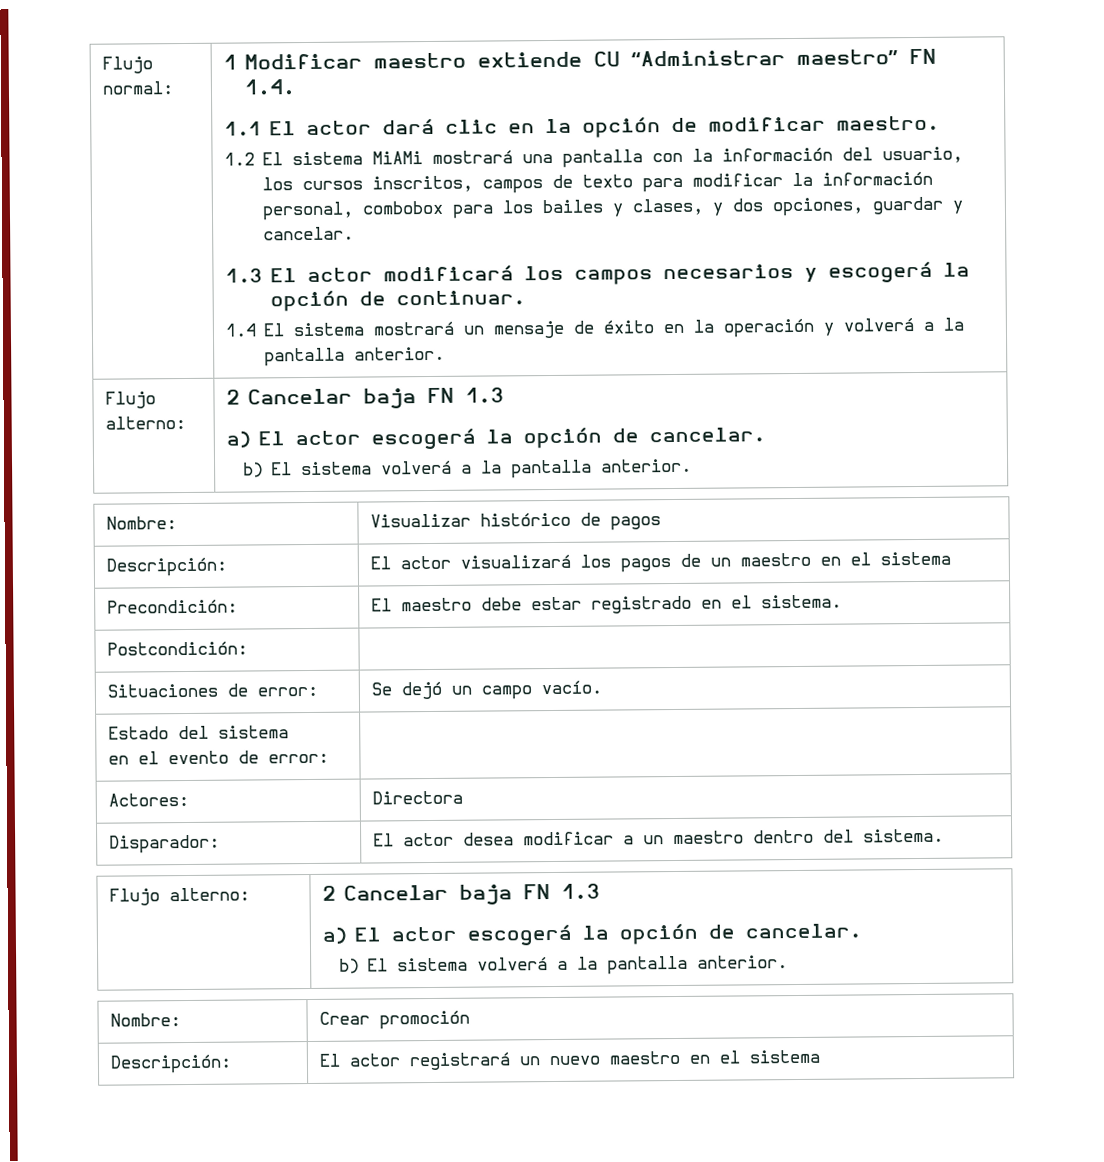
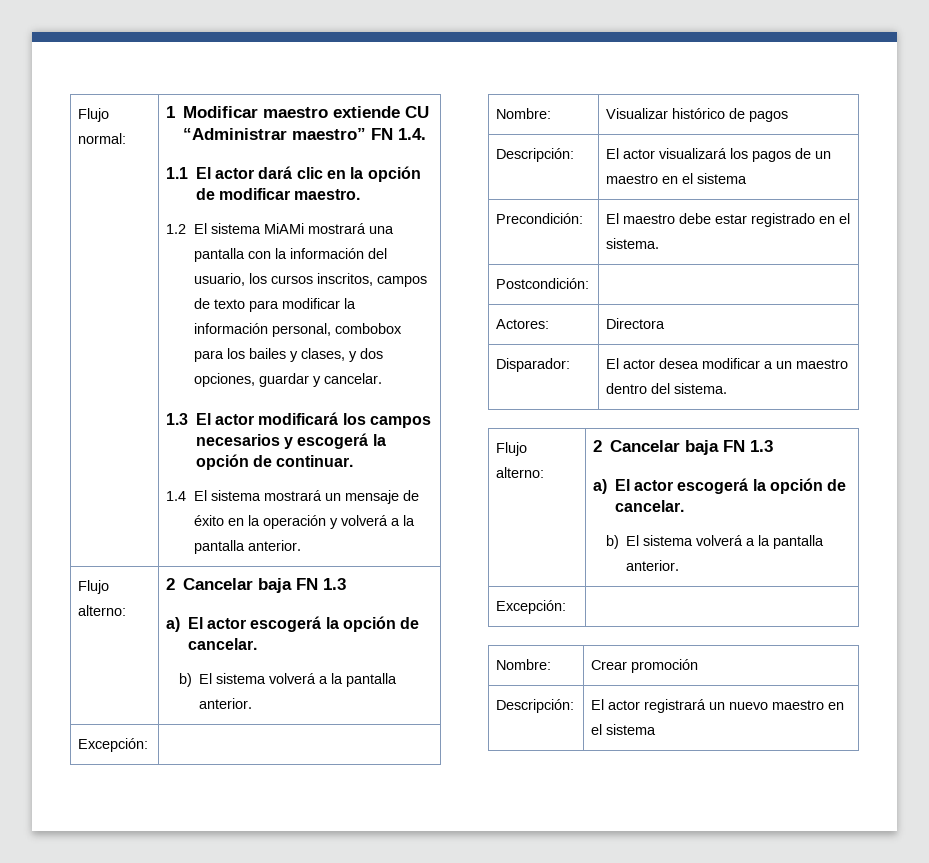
  1.4 El sistema mostrará un mensaje de éxito en la operación y volverá a la pantalla anterior.
  Flujo alterno: | 2 Cancelar baja FN 1.3
  a) El actor escogerá la opción de cancelar.
  b) El sistema volverá a la pantalla anterior.
+ Excepción: |
- Situaciones de error: | Se dejó un campo vacío.
- Estado del sistema
- en el evento de error: |
  Disparador: | El actor desea modificar a un maestro dentro del sistema.
  Flujo alterno: | 2 Cancelar baja FN 1.3
  a) El actor escogerá la opción de cancelar.
  b) El sistema volverá a la pantalla anterior.
+ Excepción: |

